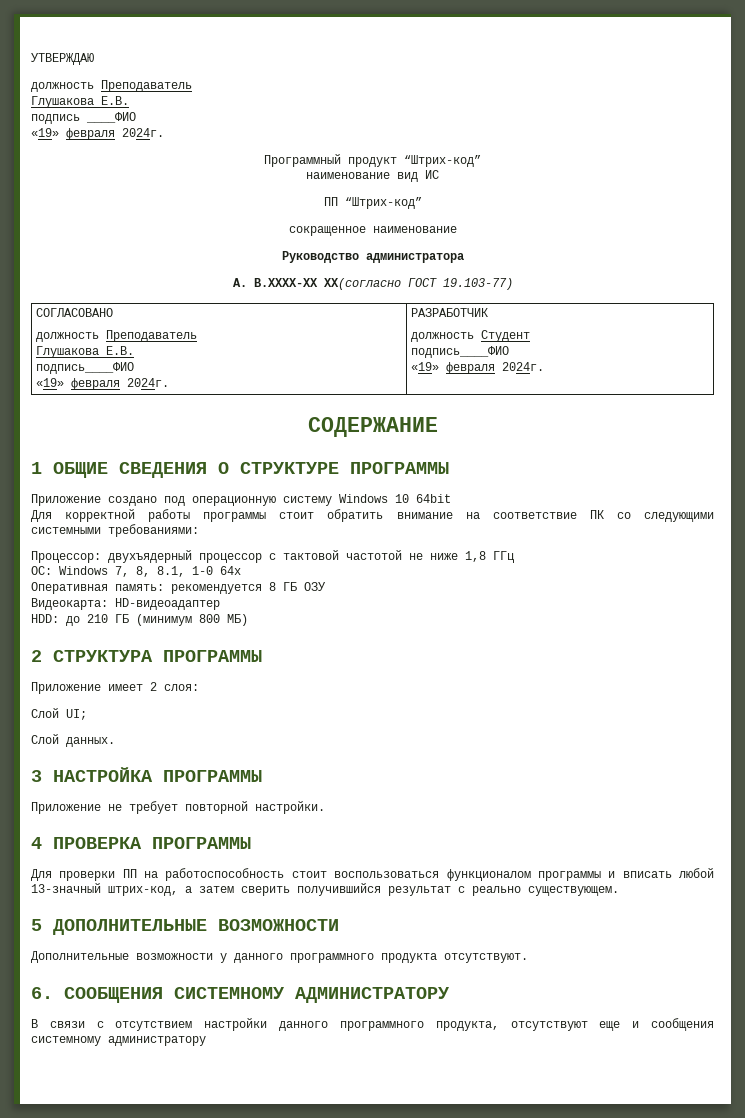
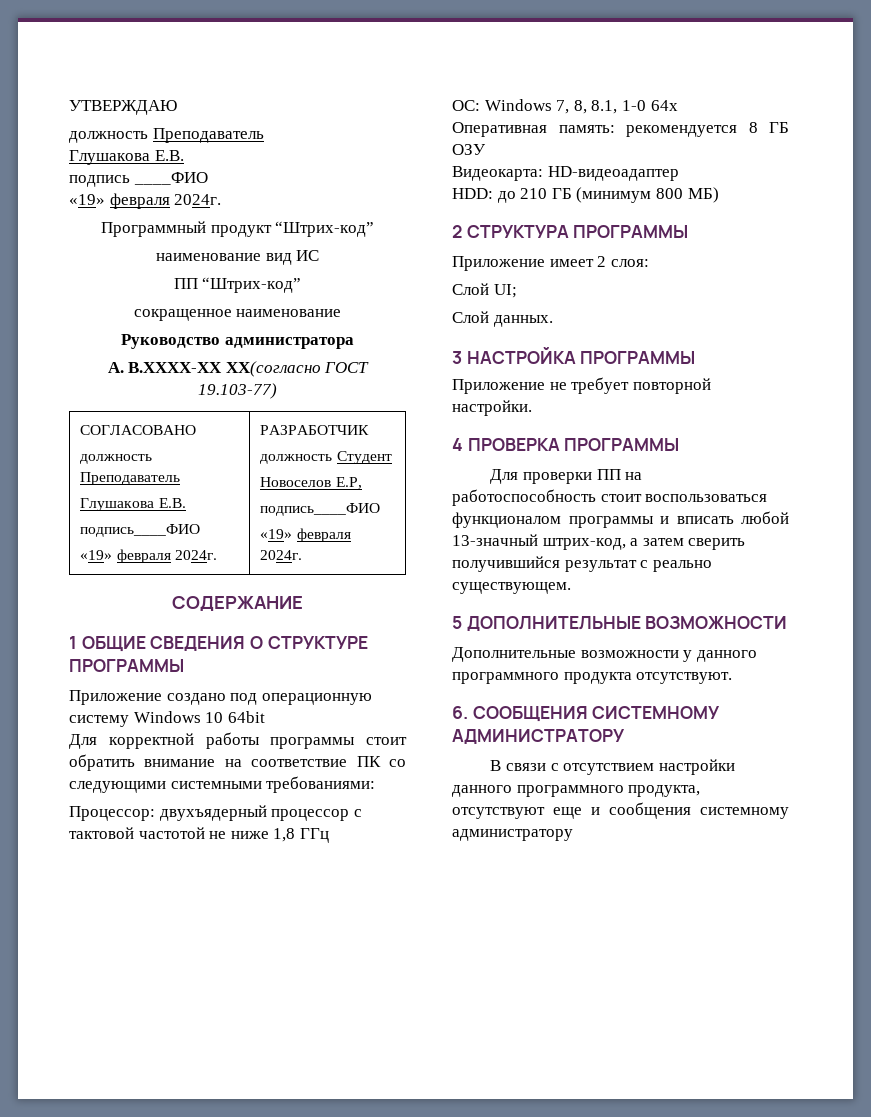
  СОГЛАСОВАНО
  должность Преподаватель
  Глушакова Е.В.
  подпись____ФИО
  «19» февраля 2024г. | РАЗРАБОТЧИК
  должность Студент
+ Новоселов Е.Р,

